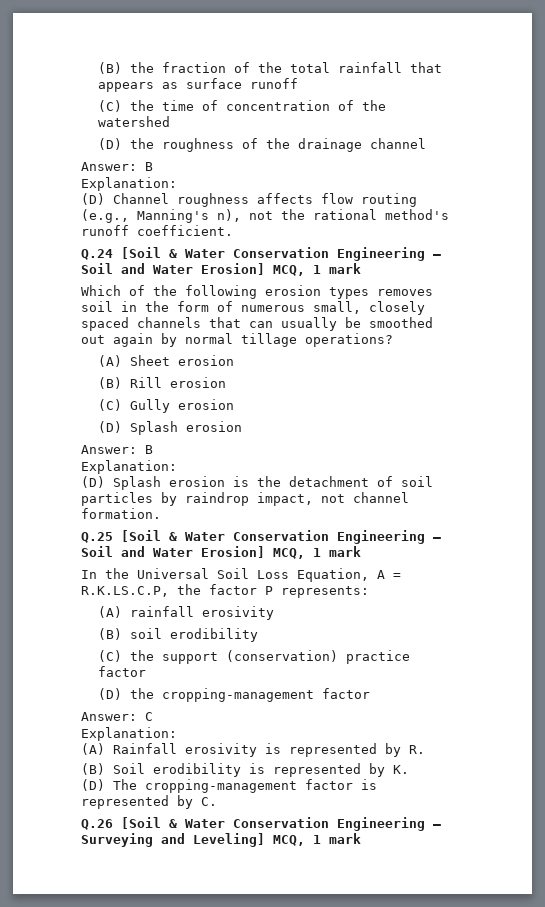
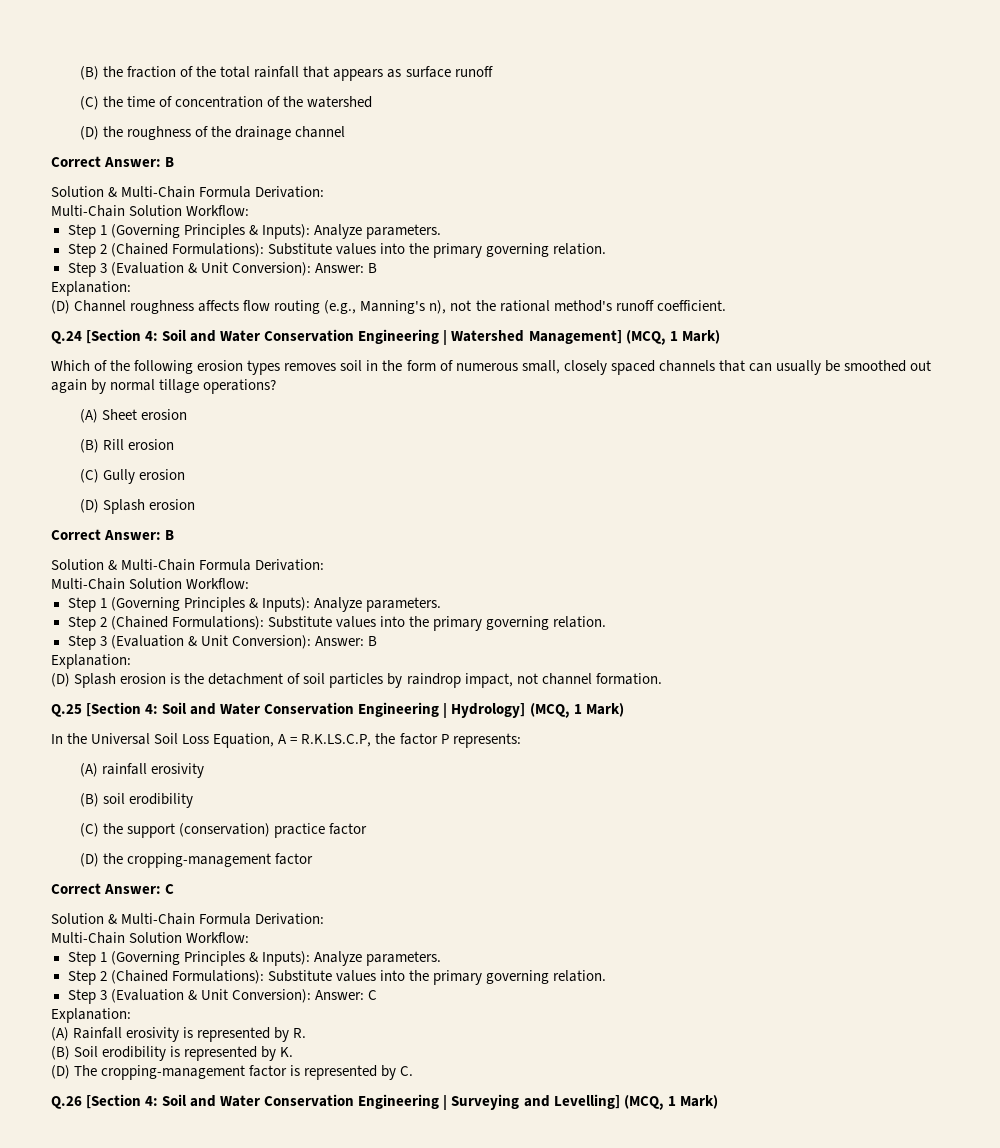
  (D) the roughness of the drainage channel
- Answer: B
+ Correct Answer: B
+ Solution & Multi-Chain Formula Derivation:
+ Multi-Chain Solution Workflow:
+ Step 1 (Governing Principles & Inputs): Analyze parameters.
+ Step 2 (Chained Formulations): Substitute values into the primary governing relation.
+ Step 3 (Evaluation & Unit Conversion): Answer: B
- Q.24 [Soil & Water Conservation Engineering — Soil and Water Erosion] MCQ, 1 mark
+ Q.24 [Section 4: Soil and Water Conservation Engineering | Watershed Management] (MCQ, 1 Mark)
  (C) Gully erosion
  (D) Splash erosion
- Answer: B
+ Correct Answer: B
+ Solution & Multi-Chain Formula Derivation:
+ Multi-Chain Solution Workflow:
+ Step 1 (Governing Principles & Inputs): Analyze parameters.
+ Step 2 (Chained Formulations): Substitute values into the primary governing relation.
+ Step 3 (Evaluation & Unit Conversion): Answer: B
- Q.25 [Soil & Water Conservation Engineering — Soil and Water Erosion] MCQ, 1 mark
+ Q.25 [Section 4: Soil and Water Conservation Engineering | Hydrology] (MCQ, 1 Mark)
- Answer: C
+ Correct Answer: C
+ Solution & Multi-Chain Formula Derivation:
+ Multi-Chain Solution Workflow:
+ Step 1 (Governing Principles & Inputs): Analyze parameters.
+ Step 2 (Chained Formulations): Substitute values into the primary governing relation.
+ Step 3 (Evaluation & Unit Conversion): Answer: C
- Q.26 [Soil & Water Conservation Engineering — Surveying and Leveling] MCQ, 1 mark
+ Q.26 [Section 4: Soil and Water Conservation Engineering | Surveying and Levelling] (MCQ, 1 Mark)

